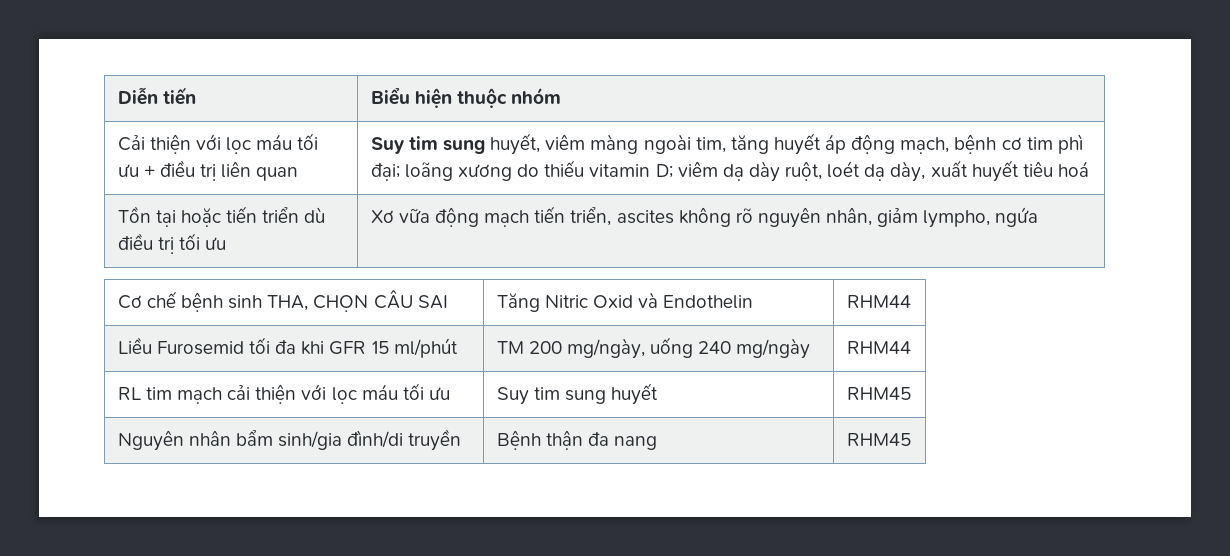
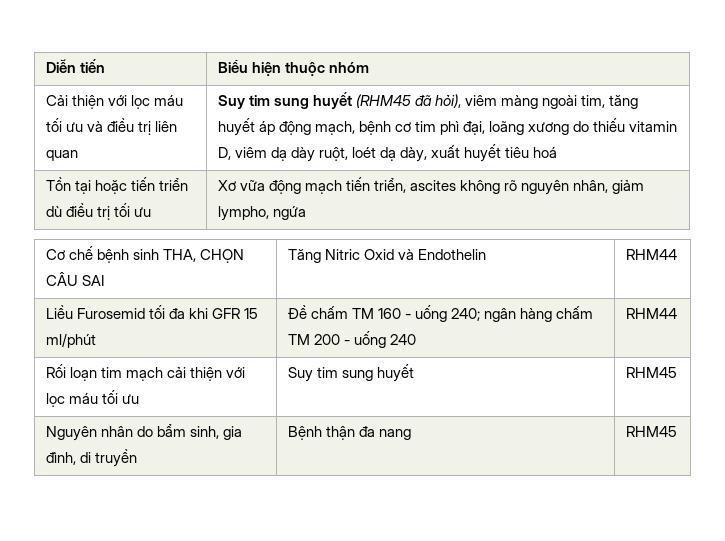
- Cải thiện với lọc máu tối ưu + điều trị liên quan
+ Cải thiện với lọc máu tối ưu và điều trị liên quan
- Suy tim sung huyết, viêm màng ngoài tim, tăng huyết áp động mạch, bệnh cơ tim phì đại; loãng xương do thiếu vitamin D; viêm dạ dày ruột, loét dạ dày, xuất huyết tiêu hoá
+ Suy tim sung huyết (RHM45 đã hỏi), viêm màng ngoài tim, tăng huyết áp động mạch, bệnh cơ tim phì đại, loãng xương do thiếu vitamin D, viêm dạ dày ruột, loét dạ dày, xuất huyết tiêu hoá
- Liều Furosemid tối đa khi GFR 15 ml/phút | TM 200 mg/ngày, uống 240 mg/ngày | RHM44
- RL tim mạch cải thiện với lọc máu tối ưu | Suy tim sung huyết | RHM45
+ Liều Furosemid tối đa khi GFR 15 ml/phút | Đề chấm TM 160 - uống 240; ngân hàng chấm TM 200 - uống 240 | RHM44
+ Rối loạn tim mạch cải thiện với lọc máu tối ưu | Suy tim sung huyết | RHM45
- Nguyên nhân bẩm sinh/gia đình/di truyền | Bệnh thận đa nang | RHM45
+ Nguyên nhân do bẩm sinh, gia đình, di truyền | Bệnh thận đa nang | RHM45

